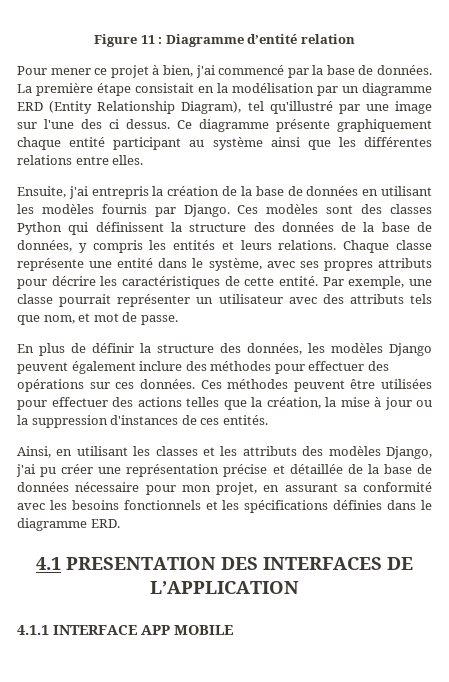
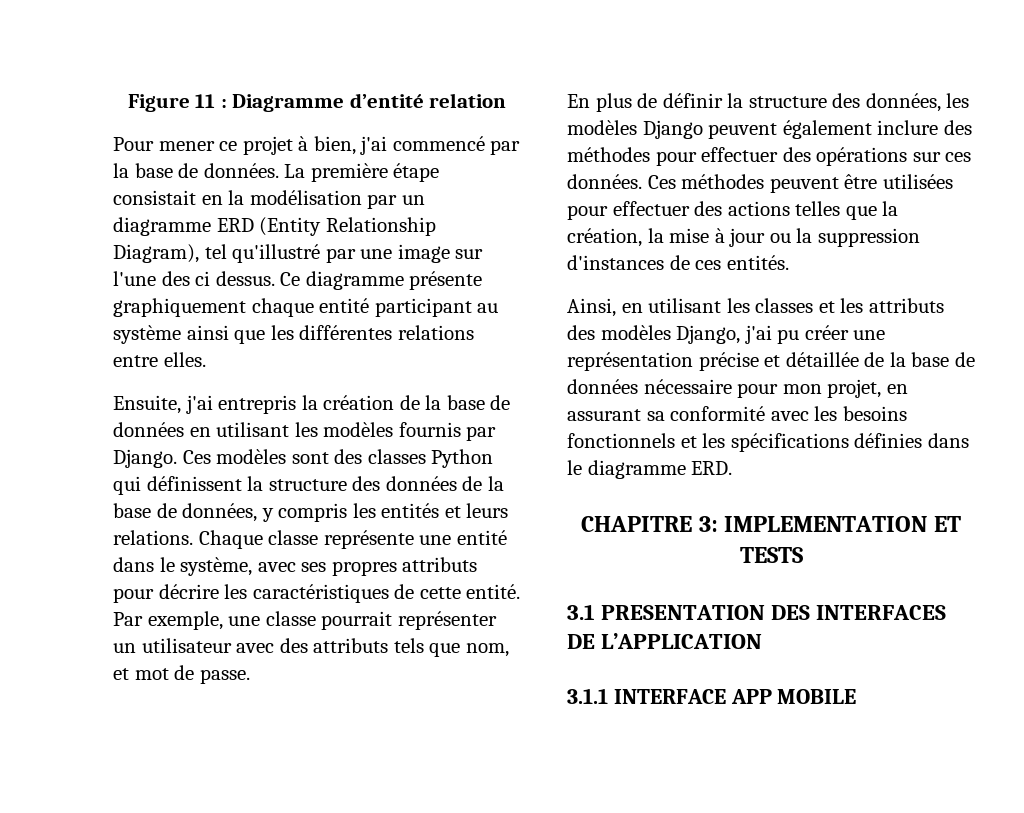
- 4.1 PRESENTATION DES INTERFACES DE L’APPLICATION
+ CHAPITRE 3: IMPLEMENTATION ET TESTS
+ 3.1 PRESENTATION DES INTERFACES DE L’APPLICATION
- 4.1.1 INTERFACE APP MOBILE
+ 3.1.1 INTERFACE APP MOBILE

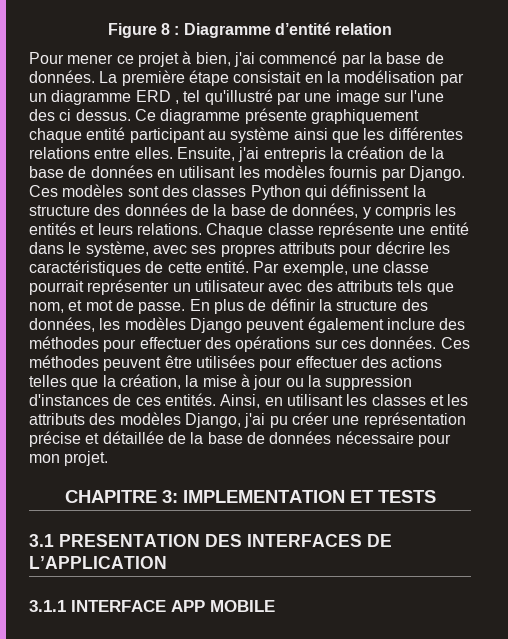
- Figure 11 : Diagramme d’entité relation
+ Figure 8 : Diagramme d’entité relation
- La première étape consistait en la modélisation par un diagramme ERD (Entity Relationship Diagram), tel qu'illustré par une image sur l'une des ci dessus.
+ La première étape consistait en la modélisation par un diagramme ERD , tel qu'illustré par une image sur l'une des ci dessus.
- Ce diagramme présente graphiquement chaque entité participant au système ainsi que les différentes relations entre elles.
- Ensuite, j'ai entrepris la création de la base de données en utilisant les modèles fournis par Django.
+ Ce diagramme présente graphiquement chaque entité participant au système ainsi que les différentes relations entre elles. Ensuite, j'ai entrepris la création de la base de données en utilisant les modèles fournis par Django.
- Par exemple, une classe pourrait représenter un utilisateur avec des attributs tels que nom, et mot de passe.
- En plus de définir la structure des données, les modèles Django peuvent également inclure des méthodes pour effectuer des opérations sur ces données.
+ Par exemple, une classe pourrait représenter un utilisateur avec des attributs tels que nom, et mot de passe. En plus de définir la structure des données, les modèles Django peuvent également inclure des méthodes pour effectuer des opérations sur ces données.
- Ces méthodes peuvent être utilisées pour effectuer des actions telles que la création, la mise à jour ou la suppression d'instances de ces entités.
- Ainsi, en utilisant les classes et les attributs des modèles Django, j'ai pu créer une représentation précise et détaillée de la base de données nécessaire pour mon projet, en assurant sa conformité avec les besoins fonctionnels et les spécifications définies dans le diagramme ERD.
+ Ces méthodes peuvent être utilisées pour effectuer des actions telles que la création, la mise à jour ou la suppression d'instances de ces entités. Ainsi, en utilisant les classes et les attributs des modèles Django, j'ai pu créer une représentation précise et détaillée de la base de données nécessaire pour mon projet.

